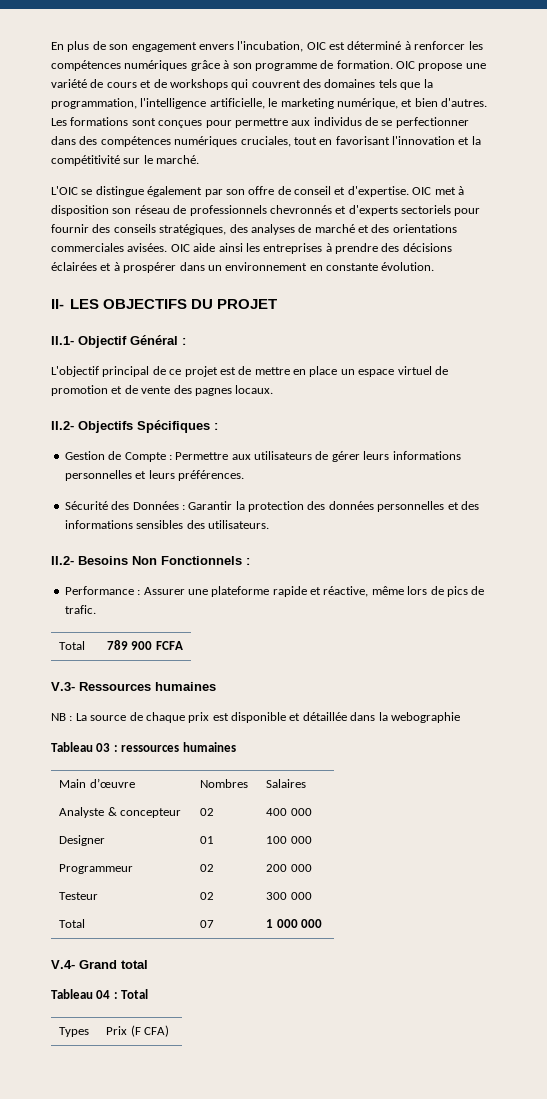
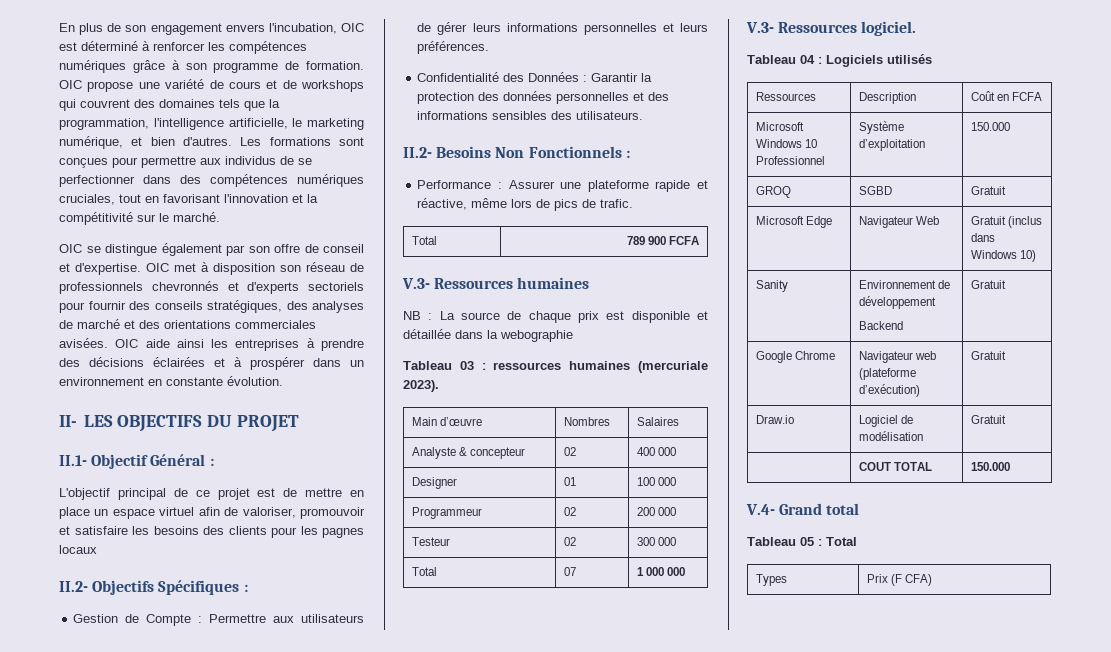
- L'OIC se distingue également par son offre de conseil et d'expertise.
+ OIC se distingue également par son offre de conseil et d'expertise.
- L'objectif principal de ce projet est de mettre en place un espace virtuel de promotion et de vente des pagnes locaux.
+ L'objectif principal de ce projet est de mettre en place un espace virtuel afin de valoriser, promouvoir et satisfaire les besoins des clients pour les pagnes locaux
- Sécurité des Données : Garantir la protection des données personnelles et des informations sensibles des utilisateurs.
+ Confidentialité des Données : Garantir la protection des données personnelles et des informations sensibles des utilisateurs.
- Tableau 03 : ressources humaines
+ Tableau 03 : ressources humaines (mercuriale 2023).
+ V.3- Ressources logiciel.
+ Tableau 04 : Logiciels utilisés
+ Ressources | Description | Coût en FCFA
+ Microsoft Windows 10 Professionnel | Système d’exploitation | 150.000
+ GROQ | SGBD | Gratuit
+ Microsoft Edge | Navigateur Web | Gratuit (inclus dans Windows 10)
+ Sanity | Environnement de développement
+ Backend | Gratuit
+ Google Chrome | Navigateur web (plateforme d’exécution) | Gratuit
+ Draw.io | Logiciel de modélisation | Gratuit
+ | COUT TOTAL | 150.000
- Tableau 04 : Total
+ Tableau 05 : Total

